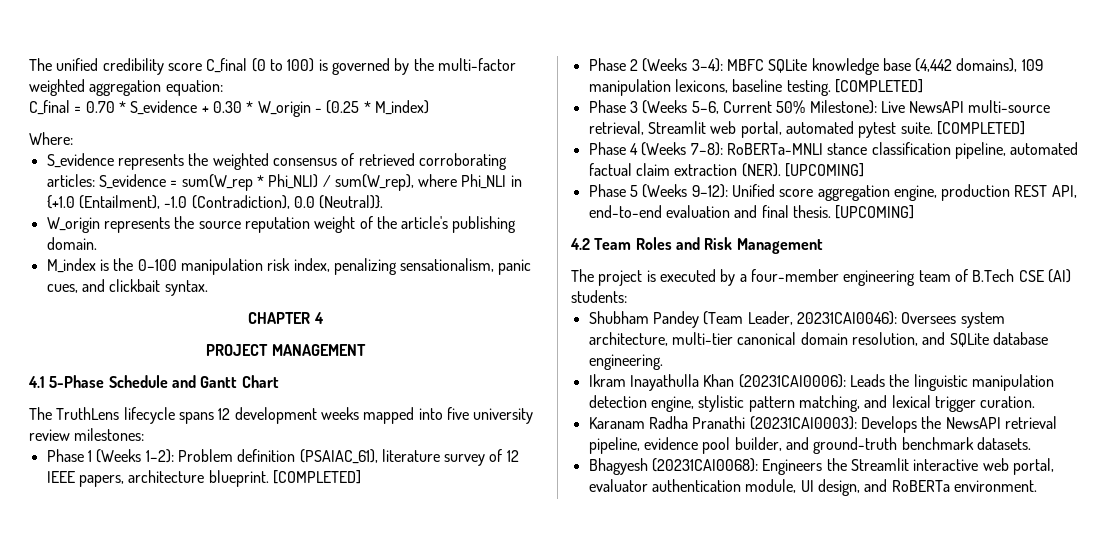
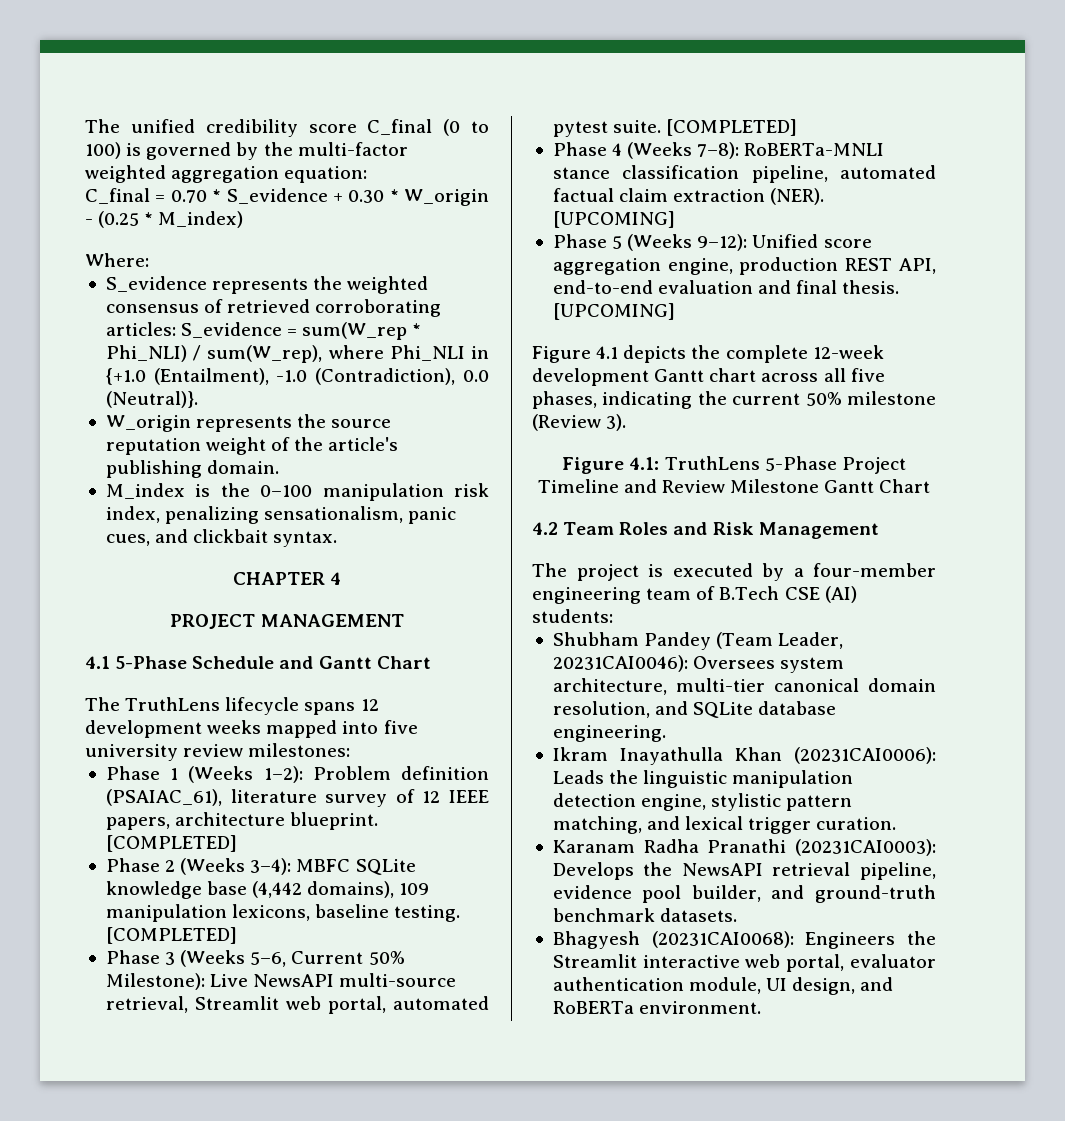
+ Figure 4.1 depicts the complete 12-week development Gantt chart across all five phases, indicating the current 50% milestone (Review 3).
+ Figure 4.1: TruthLens 5-Phase Project Timeline and Review Milestone Gantt Chart

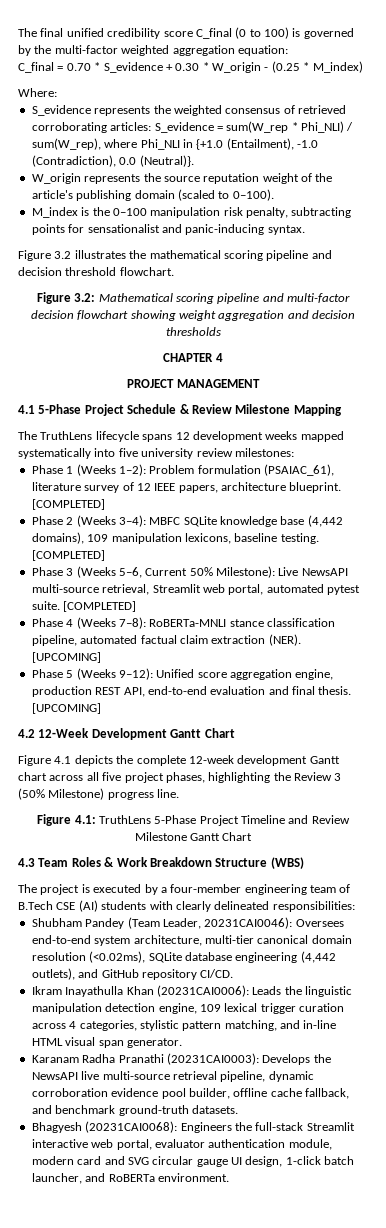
- The unified credibility score C_final (0 to 100) is governed by the multi-factor weighted aggregation equation:
+ The final unified credibility score C_final (0 to 100) is governed by the multi-factor weighted aggregation equation:
- W_origin represents the source reputation weight of the article's publishing domain.
+ W_origin represents the source reputation weight of the article's publishing domain (scaled to 0–100).
- M_index is the 0–100 manipulation risk index, penalizing sensationalism, panic cues, and clickbait syntax.
+ M_index is the 0–100 manipulation risk penalty, subtracting points for sensationalist and panic-inducing syntax.
+ Figure 3.2 illustrates the mathematical scoring pipeline and decision threshold flowchart.
+ Figure 3.2: Mathematical scoring pipeline and multi-factor decision flowchart showing weight aggregation and decision thresholds
- 4.1 5-Phase Schedule and Gantt Chart
+ 4.1 5-Phase Project Schedule & Review Milestone Mapping
- The TruthLens lifecycle spans 12 development weeks mapped into five university review milestones:
+ The TruthLens lifecycle spans 12 development weeks mapped systematically into five university review milestones:
- Phase 1 (Weeks 1–2): Problem definition (PSAIAC_61), literature survey of 12 IEEE papers, architecture blueprint.
+ Phase 1 (Weeks 1–2): Problem formulation (PSAIAC_61), literature survey of 12 IEEE papers, architecture blueprint.
+ 4.2 12-Week Development Gantt Chart
- Figure 4.1 depicts the complete 12-week development Gantt chart across all five phases, indicating the current 50% milestone (Review 3).
+ Figure 4.1 depicts the complete 12-week development Gantt chart across all five project phases, highlighting the Review 3 (50% Milestone) progress line.
- 4.2 Team Roles and Risk Management
+ 4.3 Team Roles & Work Breakdown Structure (WBS)
- The project is executed by a four-member engineering team of B.Tech CSE (AI) students:
+ The project is executed by a four-member engineering team of B.Tech CSE (AI) students with clearly delineated responsibilities:
- Shubham Pandey (Team Leader, 20231CAI0046): Oversees system architecture, multi-tier canonical domain resolution, and SQLite database engineering.
+ Shubham Pandey (Team Leader, 20231CAI0046): Oversees end-to-end system architecture, multi-tier canonical domain resolution (<0.02ms), SQLite database engineering (4,442 outlets), and GitHub repository CI/CD.
- Ikram Inayathulla Khan (20231CAI0006): Leads the linguistic manipulation detection engine, stylistic pattern matching, and lexical trigger curation.
+ Ikram Inayathulla Khan (20231CAI0006): Leads the linguistic manipulation detection engine, 109 lexical trigger curation across 4 categories, stylistic pattern matching, and in-line HTML visual span generator.
- Karanam Radha Pranathi (20231CAI0003): Develops the NewsAPI retrieval pipeline, evidence pool builder, and ground-truth benchmark datasets.
+ Karanam Radha Pranathi (20231CAI0003): Develops the NewsAPI live multi-source retrieval pipeline, dynamic corroboration evidence pool builder, offline cache fallback, and benchmark ground-truth datasets.
- Bhagyesh (20231CAI0068): Engineers the Streamlit interactive web portal, evaluator authentication module, UI design, and RoBERTa environment.
+ Bhagyesh (20231CAI0068): Engineers the full-stack Streamlit interactive web portal, evaluator authentication module, modern card and SVG circular gauge UI design, 1-click batch launcher, and RoBERTa environment.

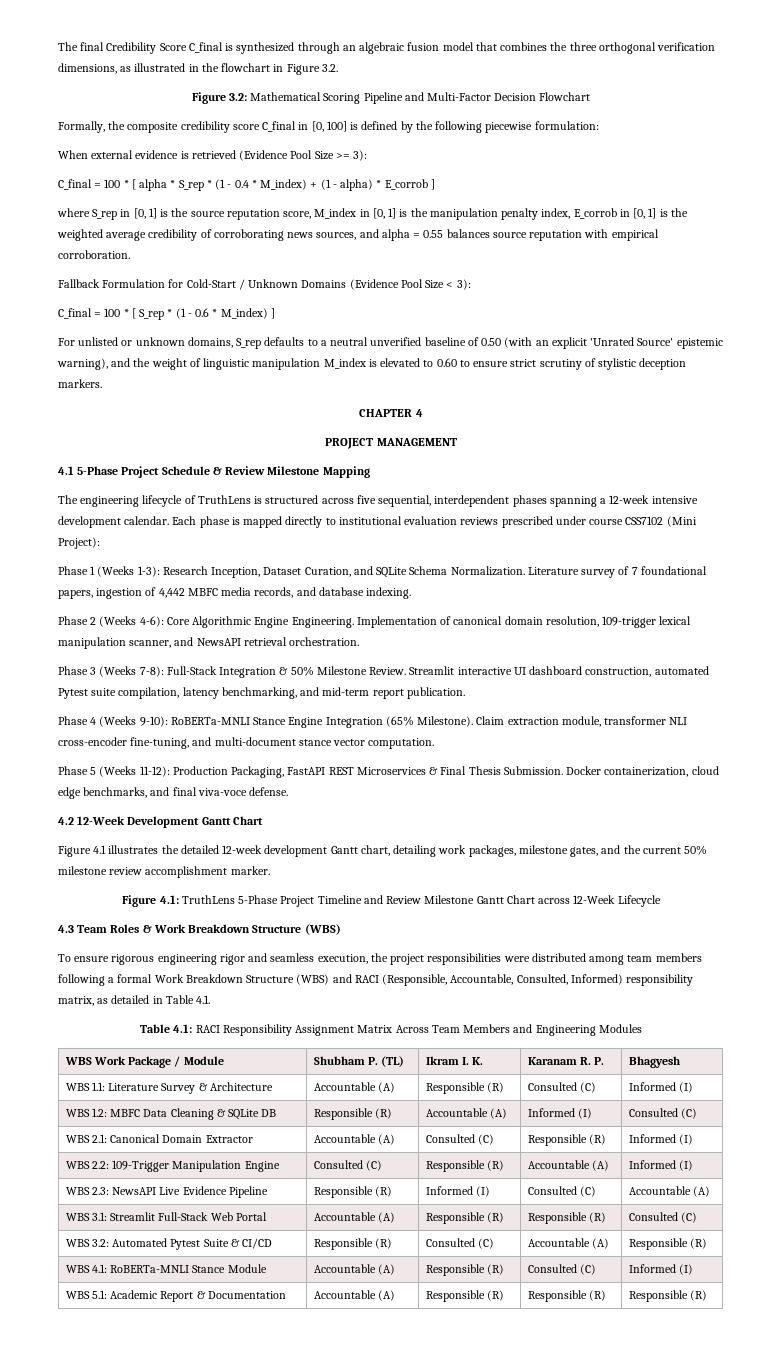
- The final unified credibility score C_final (0 to 100) is governed by the multi-factor weighted aggregation equation:
- C_final = 0.70 * S_evidence + 0.30 * W_origin - (0.25 * M_index)
- Where:
- S_evidence represents the weighted consensus of retrieved corroborating articles: S_evidence = sum(W_rep * Phi_NLI) / sum(W_rep), where Phi_NLI in {+1.0 (Entailment), -1.0 (Contradiction), 0.0 (Neutral)}.
- W_origin represents the source reputation weight of the article's publishing domain (scaled to 0–100).
- M_index is the 0–100 manipulation risk penalty, subtracting points for sensationalist and panic-inducing syntax.
- Figure 3.2 illustrates the mathematical scoring pipeline and decision threshold flowchart.
- Figure 3.2: Mathematical scoring pipeline and multi-factor decision flowchart showing weight aggregation and decision thresholds
+ The final Credibility Score C_final is synthesized through an algebraic fusion model that combines the three orthogonal verification dimensions, as illustrated in the flowchart in Figure 3.2.
+ Figure 3.2: Mathematical Scoring Pipeline and Multi-Factor Decision Flowchart
+ Formally, the composite credibility score C_final in [0, 100] is defined by the following piecewise formulation:
+ When external evidence is retrieved (Evidence Pool Size >= 3):
+ C_final = 100 * [ alpha * S_rep * (1 - 0.4 * M_index) + (1 - alpha) * E_corrob ]
+ where S_rep in [0, 1] is the source reputation score, M_index in [0, 1] is the manipulation penalty index, E_corrob in [0, 1] is the weighted average credibility of corroborating news sources, and alpha = 0.55 balances source reputation with empirical corroboration.
+ Fallback Formulation for Cold-Start / Unknown Domains (Evidence Pool Size < 3):
+ C_final = 100 * [ S_rep * (1 - 0.6 * M_index) ]
+ For unlisted or unknown domains, S_rep defaults to a neutral unverified baseline of 0.50 (with an explicit 'Unrated Source' epistemic warning), and the weight of linguistic manipulation M_index is elevated to 0.60 to ensure strict scrutiny of stylistic deception markers.
- The TruthLens lifecycle spans 12 development weeks mapped systematically into five university review milestones:
- Phase 1 (Weeks 1–2): Problem formulation (PSAIAC_61), literature survey of 12 IEEE papers, architecture blueprint. [COMPLETED]
- Phase 2 (Weeks 3–4): MBFC SQLite knowledge base (4,442 domains), 109 manipulation lexicons, baseline testing. [COMPLETED]
- Phase 3 (Weeks 5–6, Current 50% Milestone): Live NewsAPI multi-source retrieval, Streamlit web portal, automated pytest suite. [COMPLETED]
- Phase 4 (Weeks 7–8): RoBERTa-MNLI stance classification pipeline, automated factual claim extraction (NER). [UPCOMING]
- Phase 5 (Weeks 9–12): Unified score aggregation engine, production REST API, end-to-end evaluation and final thesis. [UPCOMING]
+ The engineering lifecycle of TruthLens is structured across five sequential, interdependent phases spanning a 12-week intensive development calendar. Each phase is mapped directly to institutional evaluation reviews prescribed under course CSS7102 (Mini Project):
+ Phase 1 (Weeks 1-3): Research Inception, Dataset Curation, and SQLite Schema Normalization. Literature survey of 7 foundational papers, ingestion of 4,442 MBFC media records, and database indexing.
+ Phase 2 (Weeks 4-6): Core Algorithmic Engine Engineering. Implementation of canonical domain resolution, 109-trigger lexical manipulation scanner, and NewsAPI retrieval orchestration.
+ Phase 3 (Weeks 7-8): Full-Stack Integration & 50% Milestone Review. Streamlit interactive UI dashboard construction, automated Pytest suite compilation, latency benchmarking, and mid-term report publication.
+ Phase 4 (Weeks 9-10): RoBERTa-MNLI Stance Engine Integration (65% Milestone). Claim extraction module, transformer NLI cross-encoder fine-tuning, and multi-document stance vector computation.
+ Phase 5 (Weeks 11-12): Production Packaging, FastAPI REST Microservices & Final Thesis Submission. Docker containerization, cloud edge benchmarks, and final viva-voce defense.
- Figure 4.1 depicts the complete 12-week development Gantt chart across all five project phases, highlighting the Review 3 (50% Milestone) progress line.
+ Figure 4.1 illustrates the detailed 12-week development Gantt chart, detailing work packages, milestone gates, and the current 50% milestone review accomplishment marker.
- Figure 4.1: TruthLens 5-Phase Project Timeline and Review Milestone Gantt Chart
+ Figure 4.1: TruthLens 5-Phase Project Timeline and Review Milestone Gantt Chart across 12-Week Lifecycle
- The project is executed by a four-member engineering team of B.Tech CSE (AI) students with clearly delineated responsibilities:
- Shubham Pandey (Team Leader, 20231CAI0046): Oversees end-to-end system architecture, multi-tier canonical domain resolution (<0.02ms), SQLite database engineering (4,442 outlets), and GitHub repository CI/CD.
- Ikram Inayathulla Khan (20231CAI0006): Leads the linguistic manipulation detection engine, 109 lexical trigger curation across 4 categories, stylistic pattern matching, and in-line HTML visual span generator.
- Karanam Radha Pranathi (20231CAI0003): Develops the NewsAPI live multi-source retrieval pipeline, dynamic corroboration evidence pool builder, offline cache fallback, and benchmark ground-truth datasets.
- Bhagyesh (20231CAI0068): Engineers the full-stack Streamlit interactive web portal, evaluator authentication module, modern card and SVG circular gauge UI design, 1-click batch launcher, and RoBERTa environment.
+ To ensure rigorous engineering rigor and seamless execution, the project responsibilities were distributed among team members following a formal Work Breakdown Structure (WBS) and RACI (Responsible, Accountable, Consulted, Informed) responsibility matrix, as detailed in Table 4.1.
+ Table 4.1: RACI Responsibility Assignment Matrix Across Team Members and Engineering Modules
+ WBS Work Package / Module | Shubham P. (TL) | Ikram I. K. | Karanam R. P. | Bhagyesh
+ WBS 1.1: Literature Survey & Architecture | Accountable (A) | Responsible (R) | Consulted (C) | Informed (I)
+ WBS 1.2: MBFC Data Cleaning & SQLite DB | Responsible (R) | Accountable (A) | Informed (I) | Consulted (C)
+ WBS 2.1: Canonical Domain Extractor | Accountable (A) | Consulted (C) | Responsible (R) | Informed (I)
+ WBS 2.2: 109-Trigger Manipulation Engine | Consulted (C) | Responsible (R) | Accountable (A) | Informed (I)
+ WBS 2.3: NewsAPI Live Evidence Pipeline | Responsible (R) | Informed (I) | Consulted (C) | Accountable (A)
+ WBS 3.1: Streamlit Full-Stack Web Portal | Accountable (A) | Responsible (R) | Responsible (R) | Consulted (C)
+ WBS 3.2: Automated Pytest Suite & CI/CD | Responsible (R) | Consulted (C) | Accountable (A) | Responsible (R)
+ WBS 4.1: RoBERTa-MNLI Stance Module | Accountable (A) | Responsible (R) | Consulted (C) | Informed (I)
+ WBS 5.1: Academic Report & Documentation | Accountable (A) | Responsible (R) | Responsible (R) | Responsible (R)

